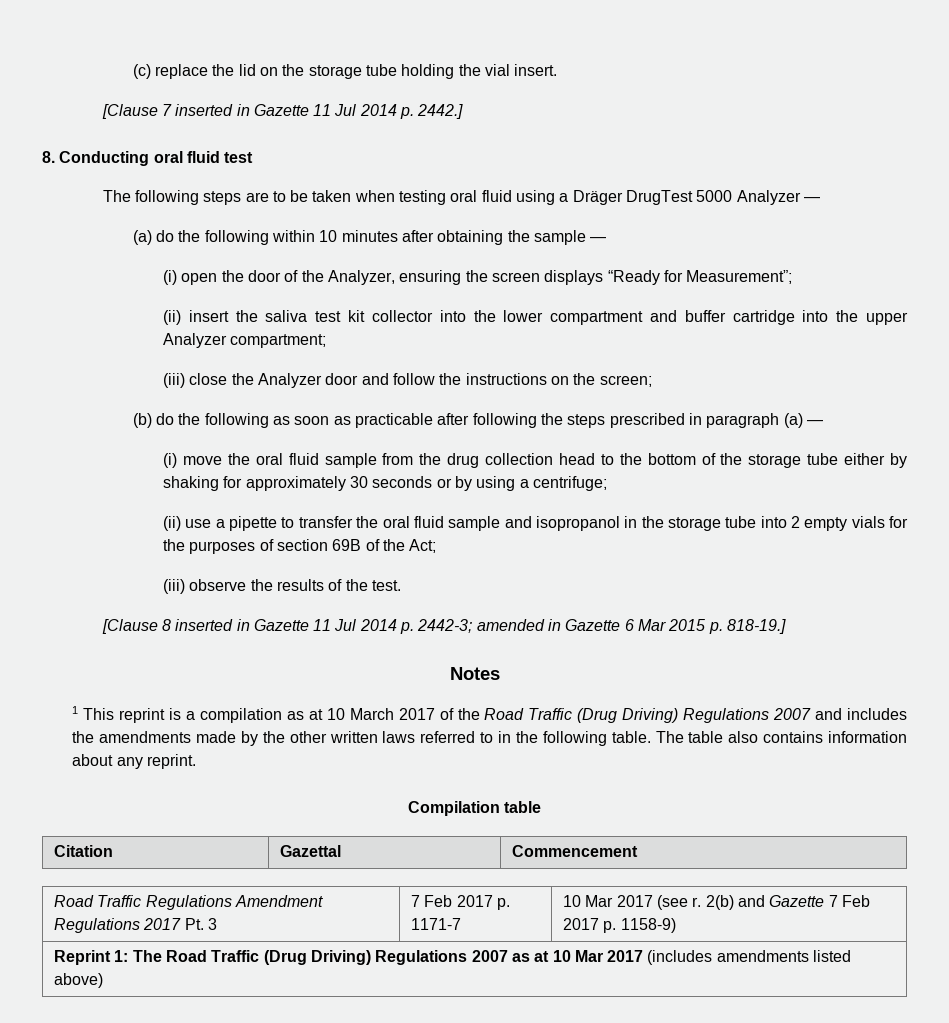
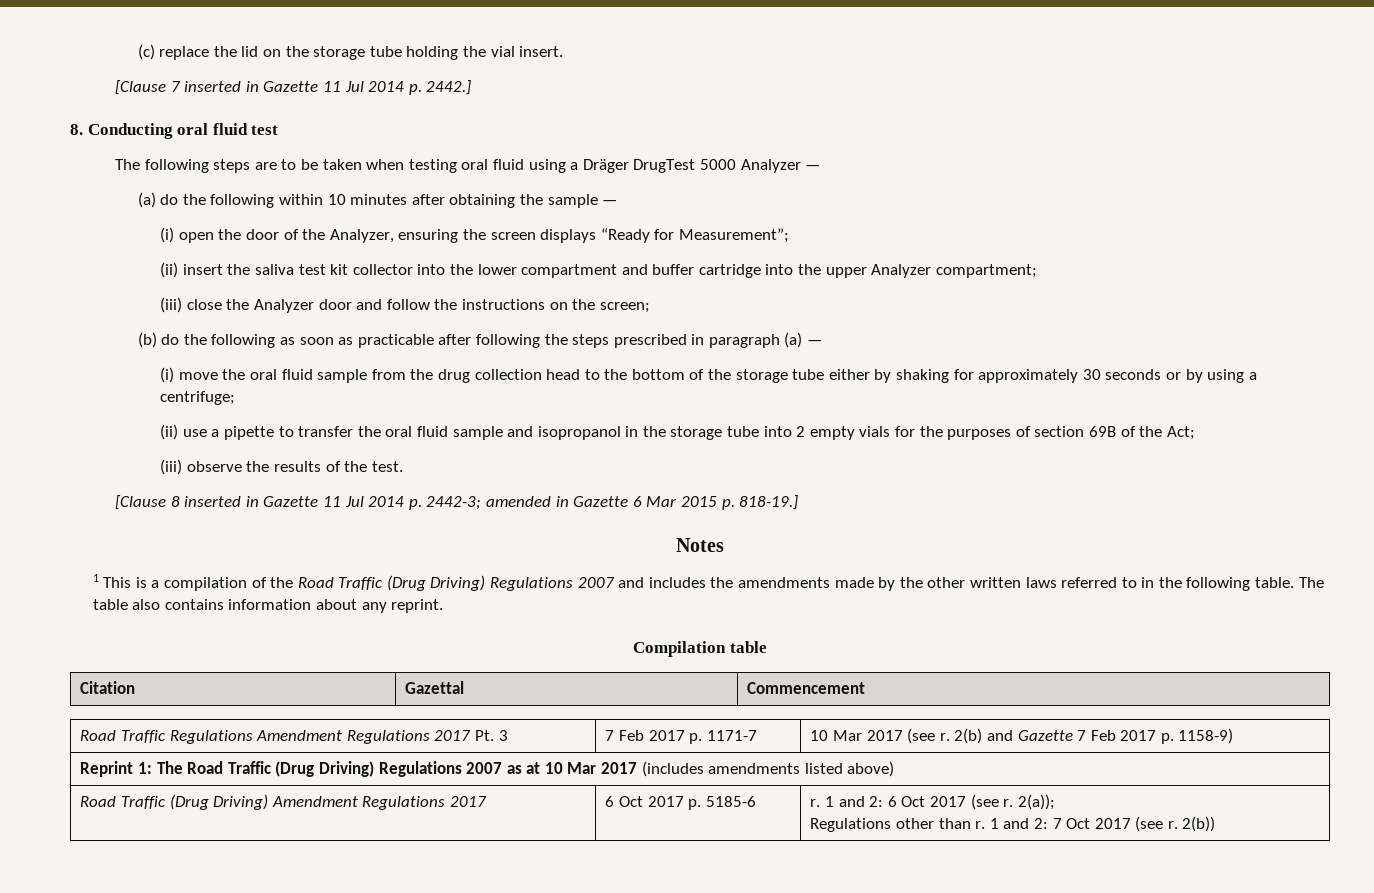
- 1 This reprint is a compilation as at 10 March 2017 of the Road Traffic (Drug Driving) Regulations 2007 and includes the amendments made by the other written laws referred to in the following table.
+ 1 This is a compilation of the Road Traffic (Drug Driving) Regulations 2007 and includes the amendments made by the other written laws referred to in the following table.
+ Road Traffic (Drug Driving) Amendment Regulations 2017 | 6 Oct 2017 p. 5185-6 | r. 1 and 2: 6 Oct 2017 (see r. 2(a));
+ Regulations other than r. 1 and 2: 7 Oct 2017 (see r. 2(b))

